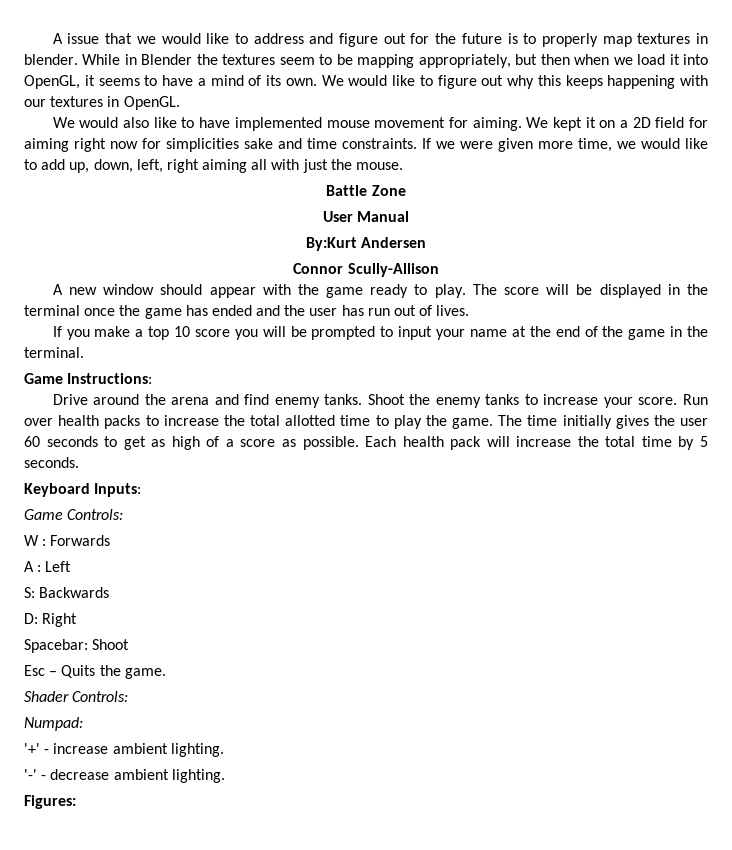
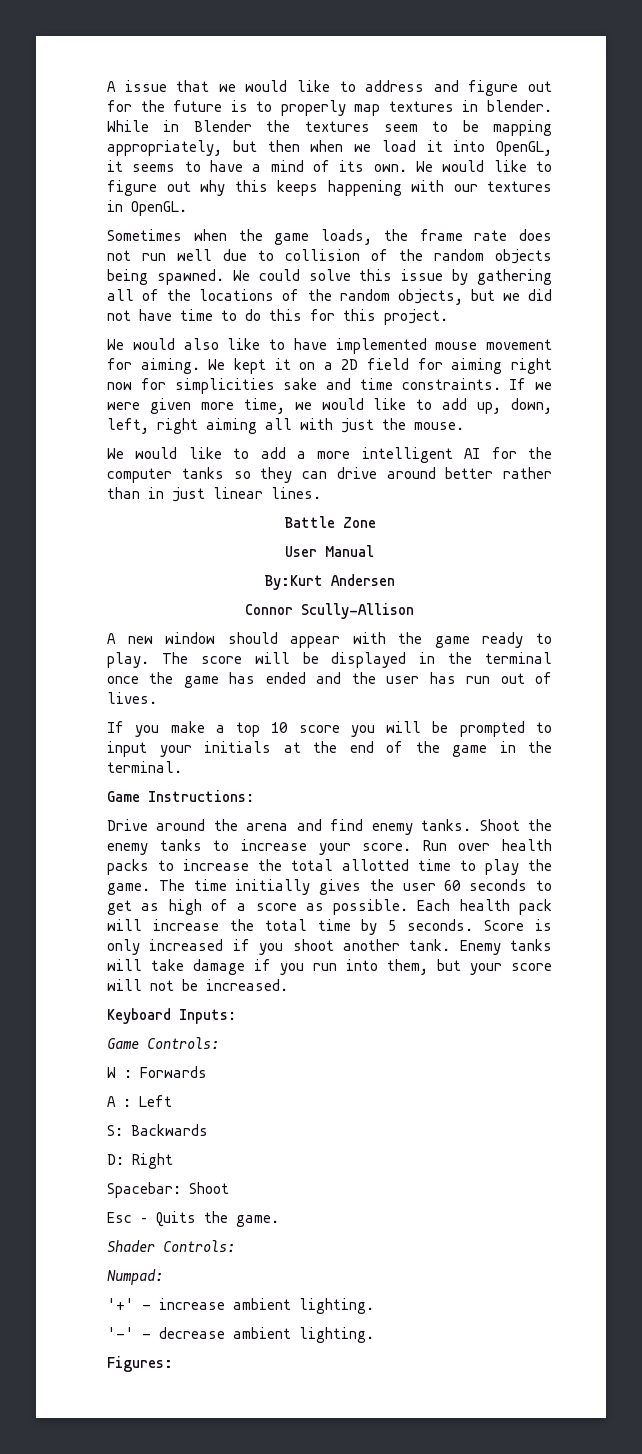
+ Sometimes when the game loads, the frame rate does not run well due to collision of the random objects being spawned. We could solve this issue by gathering all of the locations of the random objects, but we did not have time to do this for this project.
+ We would like to add a more intelligent AI for the computer tanks so they can drive around better rather than in just linear lines.
- If you make a top 10 score you will be prompted to input your name at the end of the game in the terminal.
+ If you make a top 10 score you will be prompted to input your initials at the end of the game in the terminal.
+ Score is only increased if you shoot another tank. Enemy tanks will take damage if you run into them, but your score will not be increased.

